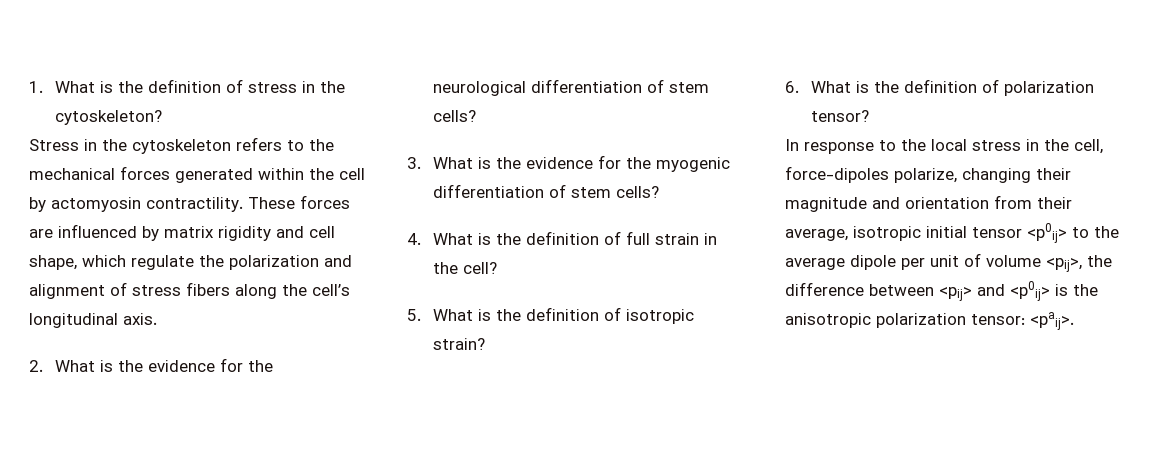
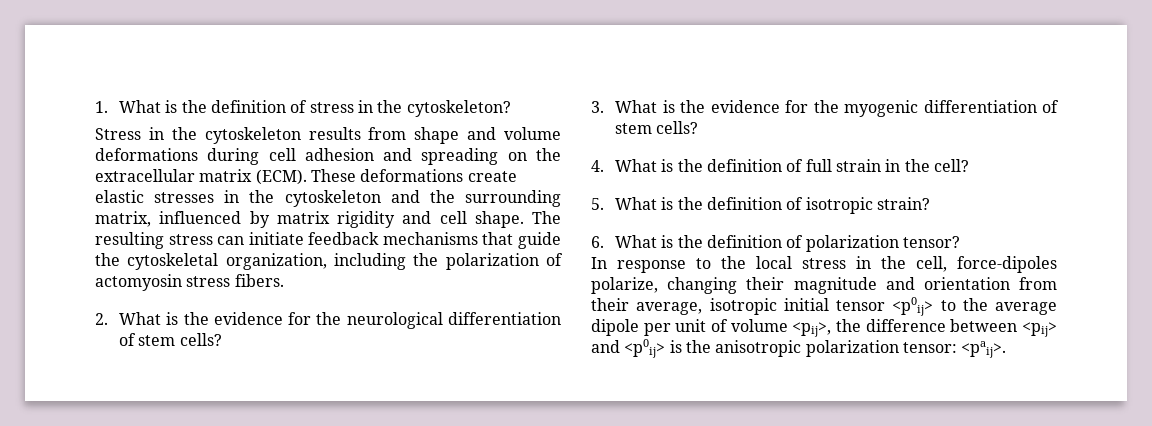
- Stress in the cytoskeleton refers to the mechanical forces generated within the cell by actomyosin contractility. These forces are influenced by matrix rigidity and cell shape, which regulate the polarization and alignment of stress fibers along the cell’s longitudinal axis.
+ Stress in the cytoskeleton results from shape and volume deformations during cell adhesion and spreading on the extracellular matrix (ECM). These deformations create elastic stresses in the cytoskeleton and the surrounding matrix, influenced by matrix rigidity and cell shape. The resulting stress can initiate feedback mechanisms that guide the cytoskeletal organization, including the polarization of actomyosin stress fibers.

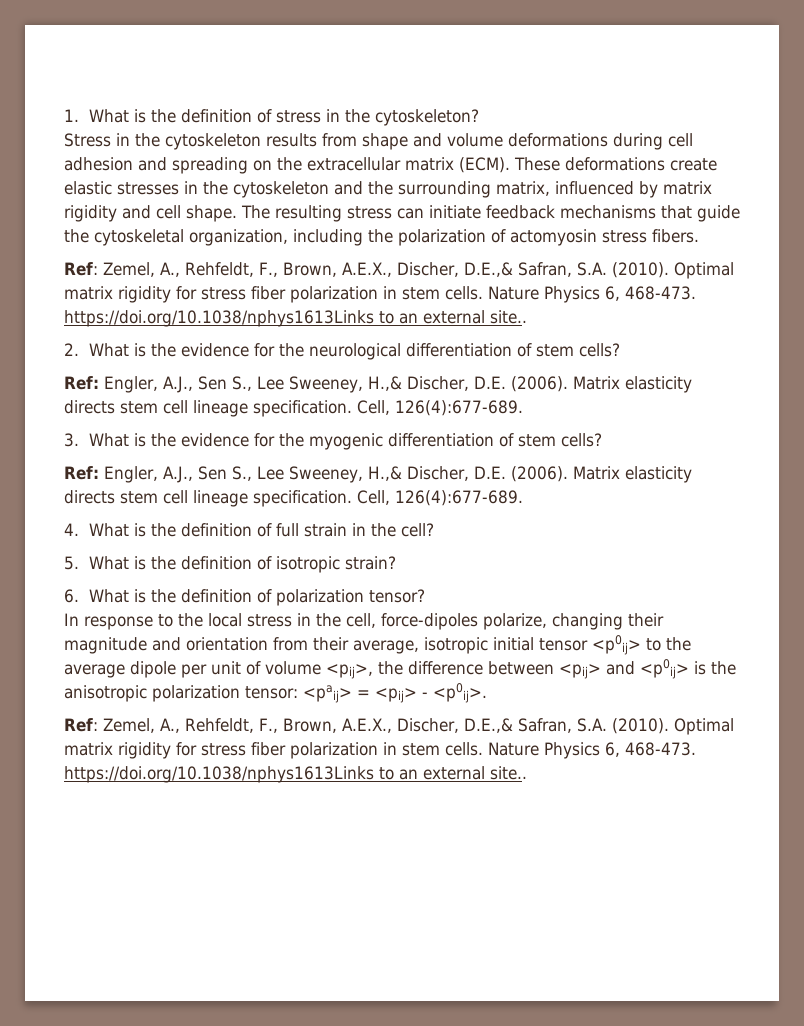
  The resulting stress can initiate feedback mechanisms that guide the cytoskeletal organization, including the polarization of actomyosin stress fibers.
+ Ref: Zemel, A., Rehfeldt, F., Brown, A.E.X., Discher, D.E.,& Safran, S.A. (2010). Optimal matrix rigidity for stress fiber polarization in stem cells. Nature Physics 6, 468-473. https://doi.org/10.1038/nphys1613Links to an external site..
  2. What is the evidence for the neurological differentiation of stem cells?
+ Ref: Engler, A.J., Sen S., Lee Sweeney, H.,& Discher, D.E. (2006). Matrix elasticity directs stem cell lineage specification. Cell, 126(4):677-689.
  3. What is the evidence for the myogenic differentiation of stem cells?
+ Ref: Engler, A.J., Sen S., Lee Sweeney, H.,& Discher, D.E. (2006). Matrix elasticity directs stem cell lineage specification. Cell, 126(4):677-689.
- In response to the local stress in the cell, force-dipoles polarize, changing their magnitude and orientation from their average, isotropic initial tensor <p0ij> to the average dipole per unit of volume <pij>, the difference between <pij> and <p0ij> is the anisotropic polarization tensor: <paij>.
+ In response to the local stress in the cell, force-dipoles polarize, changing their magnitude and orientation from their average, isotropic initial tensor <p0ij> to the average dipole per unit of volume <pij>, the difference between <pij> and <p0ij> is the anisotropic polarization tensor: <paij> = <pij> - <p0ij>.
+ Ref: Zemel, A., Rehfeldt, F., Brown, A.E.X., Discher, D.E.,& Safran, S.A. (2010). Optimal matrix rigidity for stress fiber polarization in stem cells. Nature Physics 6, 468-473. https://doi.org/10.1038/nphys1613Links to an external site..

